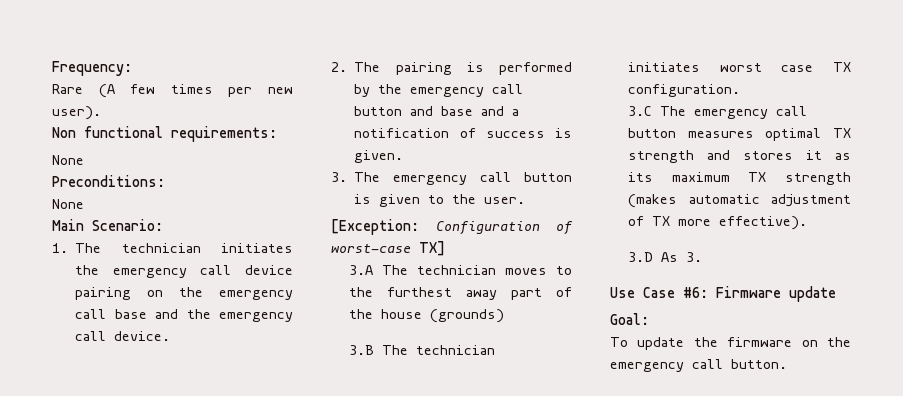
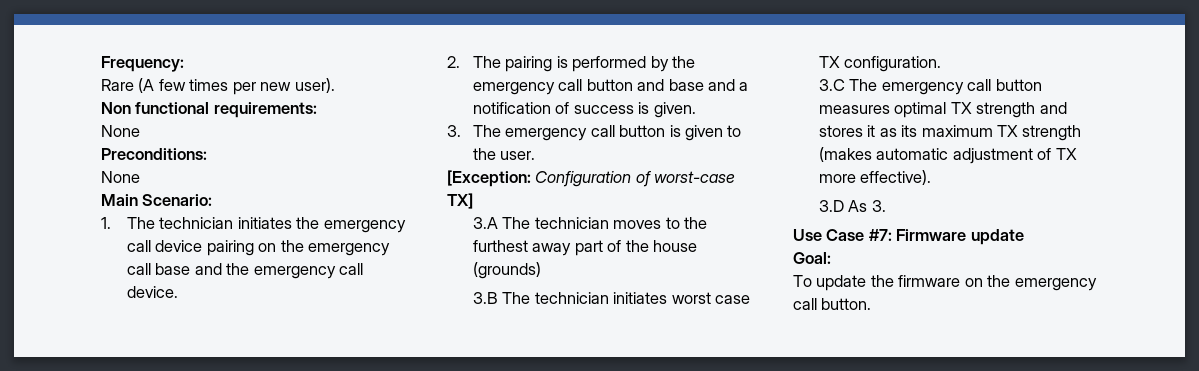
- Use Case #6: Firmware update
+ Use Case #7: Firmware update

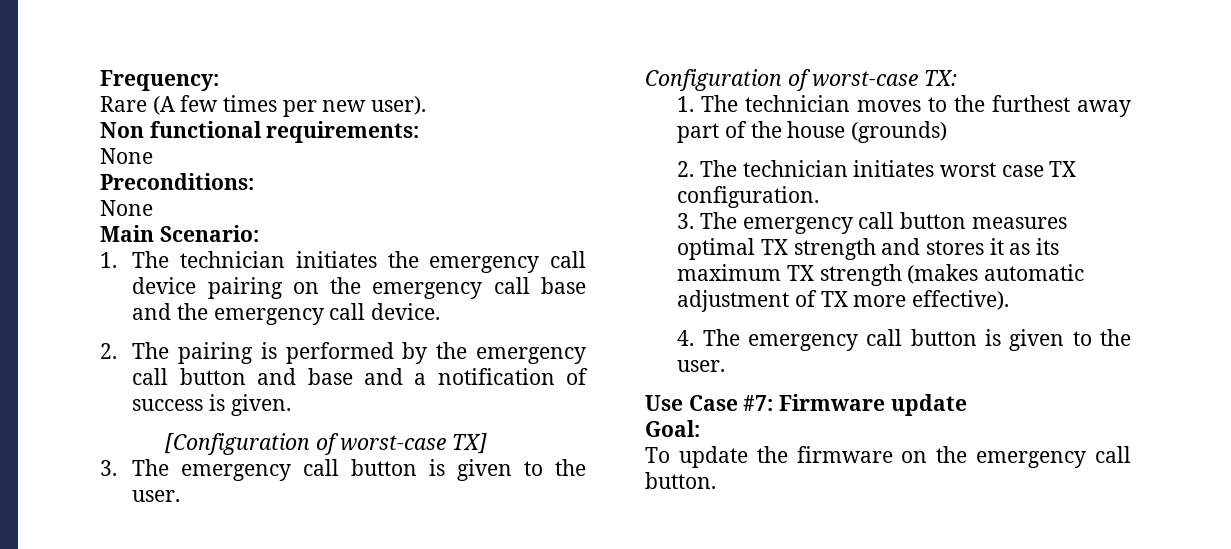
+ [Configuration of worst-case TX]
- [Exception: Configuration of worst-case TX]
- 3.A The technician moves to the furthest away part of the house (grounds)
+ Configuration of worst-case TX:
+ 1. The technician moves to the furthest away part of the house (grounds)
- 3.B The technician initiates worst case TX configuration.
+ 2. The technician initiates worst case TX configuration.
- 3.C The emergency call button measures optimal TX strength and stores it as its maximum TX strength (makes automatic adjustment of TX more effective).
+ 3. The emergency call button measures optimal TX strength and stores it as its maximum TX strength (makes automatic adjustment of TX more effective).
- 3.D As 3.
+ 4. The emergency call button is given to the user.

